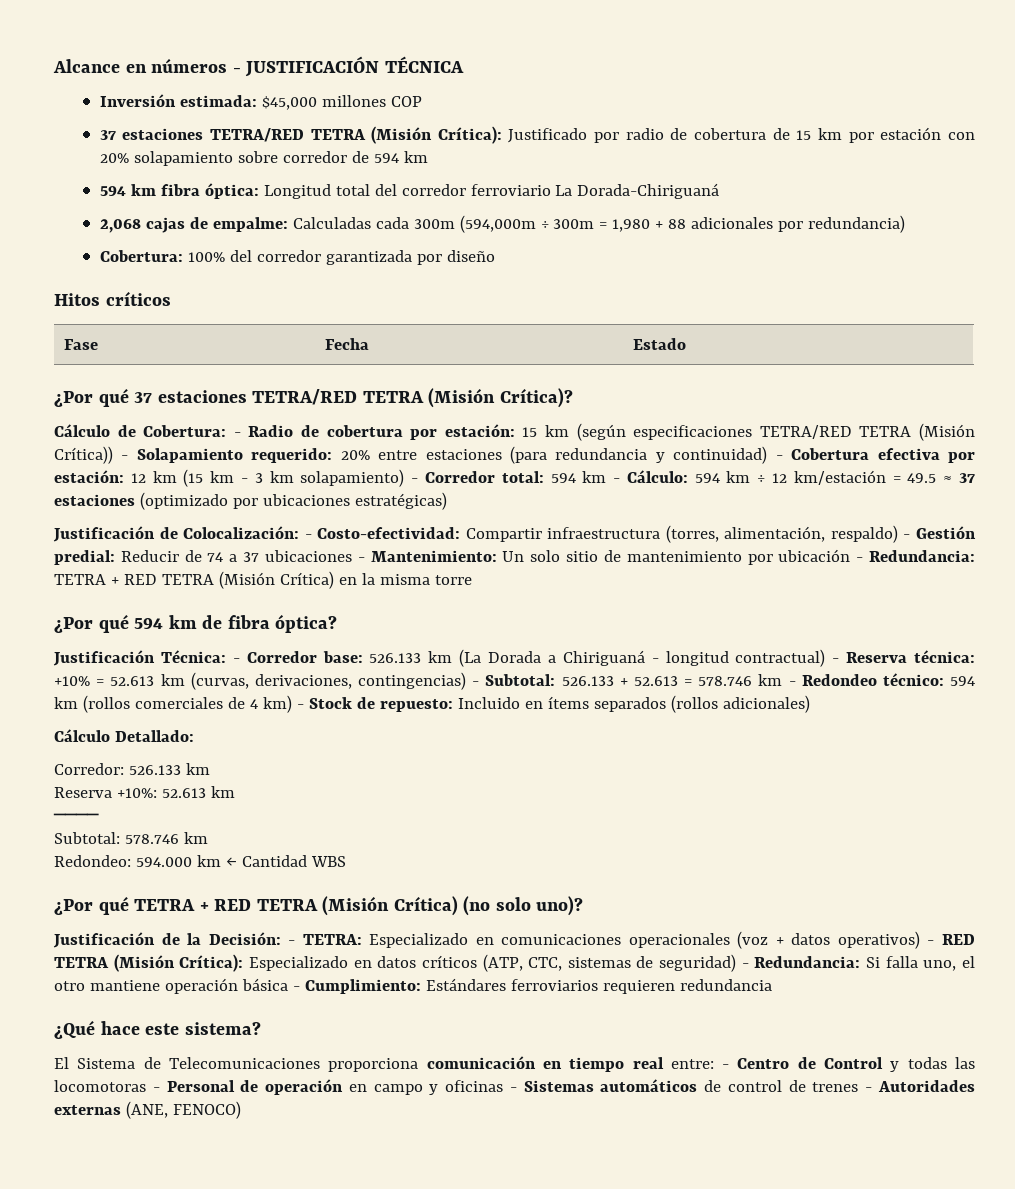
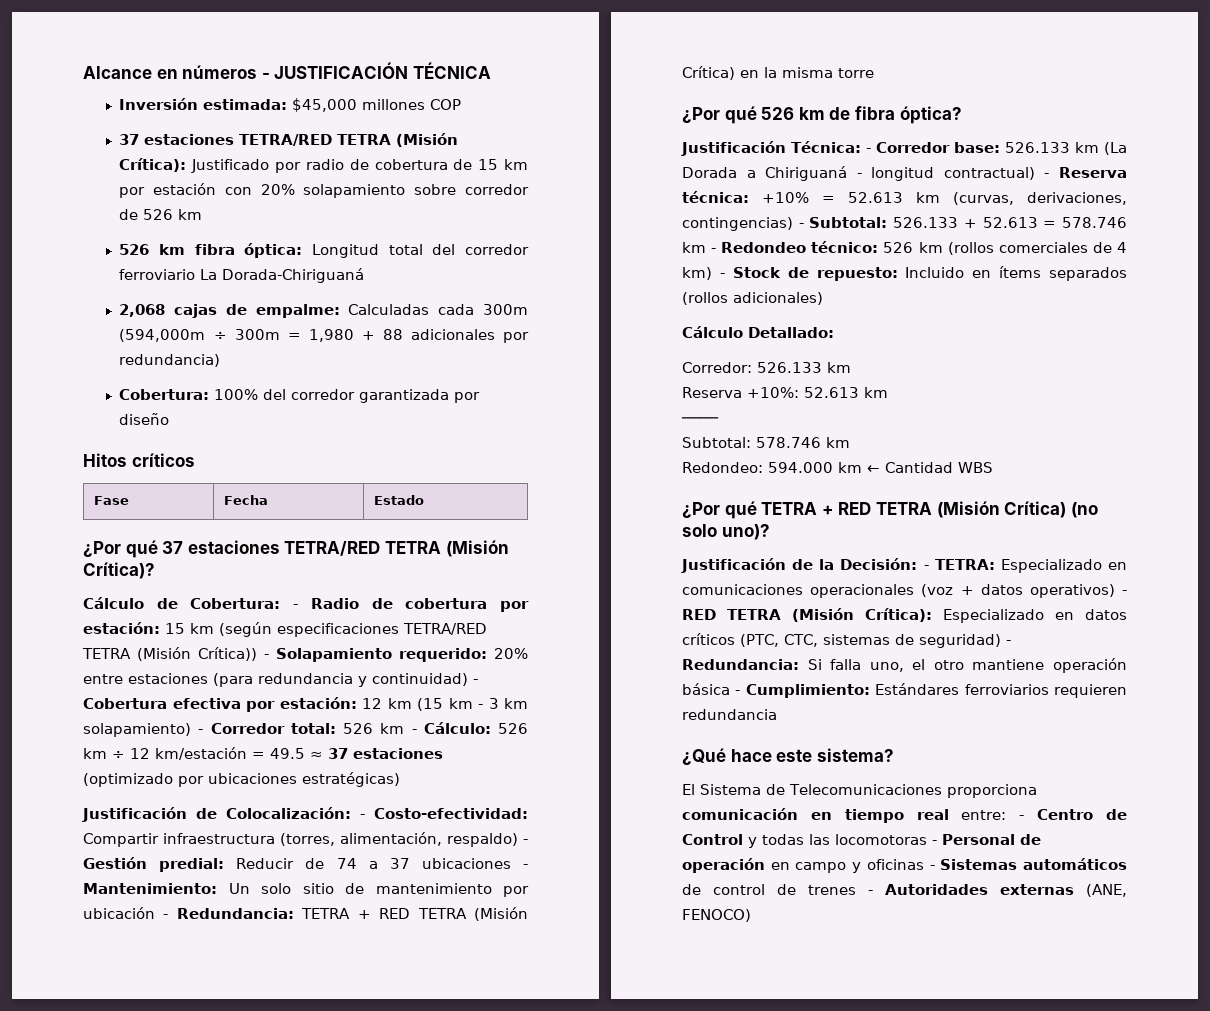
- 37 estaciones TETRA/RED TETRA (Misión Crítica): Justificado por radio de cobertura de 15 km por estación con 20% solapamiento sobre corredor de 594 km
- 594 km fibra óptica: Longitud total del corredor ferroviario La Dorada-Chiriguaná
+ 37 estaciones TETRA/RED TETRA (Misión Crítica): Justificado por radio de cobertura de 15 km por estación con 20% solapamiento sobre corredor de 526 km
+ 526 km fibra óptica: Longitud total del corredor ferroviario La Dorada-Chiriguaná
- Cálculo de Cobertura: - Radio de cobertura por estación: 15 km (según especificaciones TETRA/RED TETRA (Misión Crítica)) - Solapamiento requerido: 20% entre estaciones (para redundancia y continuidad) - Cobertura efectiva por estación: 12 km (15 km - 3 km solapamiento) - Corredor total: 594 km - Cálculo: 594 km ÷ 12 km/estación = 49.5 ≈ 37 estaciones (optimizado por ubicaciones estratégicas)
+ Cálculo de Cobertura: - Radio de cobertura por estación: 15 km (según especificaciones TETRA/RED TETRA (Misión Crítica)) - Solapamiento requerido: 20% entre estaciones (para redundancia y continuidad) - Cobertura efectiva por estación: 12 km (15 km - 3 km solapamiento) - Corredor total: 526 km - Cálculo: 526 km ÷ 12 km/estación = 49.5 ≈ 37 estaciones (optimizado por ubicaciones estratégicas)
- ¿Por qué 594 km de fibra óptica?
+ ¿Por qué 526 km de fibra óptica?
- Justificación Técnica: - Corredor base: 526.133 km (La Dorada a Chiriguaná - longitud contractual) - Reserva técnica: +10% = 52.613 km (curvas, derivaciones, contingencias) - Subtotal: 526.133 + 52.613 = 578.746 km - Redondeo técnico: 594 km (rollos comerciales de 4 km) - Stock de repuesto: Incluido en ítems separados (rollos adicionales)
+ Justificación Técnica: - Corredor base: 526.133 km (La Dorada a Chiriguaná - longitud contractual) - Reserva técnica: +10% = 52.613 km (curvas, derivaciones, contingencias) - Subtotal: 526.133 + 52.613 = 578.746 km - Redondeo técnico: 526 km (rollos comerciales de 4 km) - Stock de repuesto: Incluido en ítems separados (rollos adicionales)
- Justificación de la Decisión: - TETRA: Especializado en comunicaciones operacionales (voz + datos operativos) - RED TETRA (Misión Crítica): Especializado en datos críticos (ATP, CTC, sistemas de seguridad) - Redundancia: Si falla uno, el otro mantiene operación básica - Cumplimiento: Estándares ferroviarios requieren redundancia
+ Justificación de la Decisión: - TETRA: Especializado en comunicaciones operacionales (voz + datos operativos) - RED TETRA (Misión Crítica): Especializado en datos críticos (PTC, CTC, sistemas de seguridad) - Redundancia: Si falla uno, el otro mantiene operación básica - Cumplimiento: Estándares ferroviarios requieren redundancia

